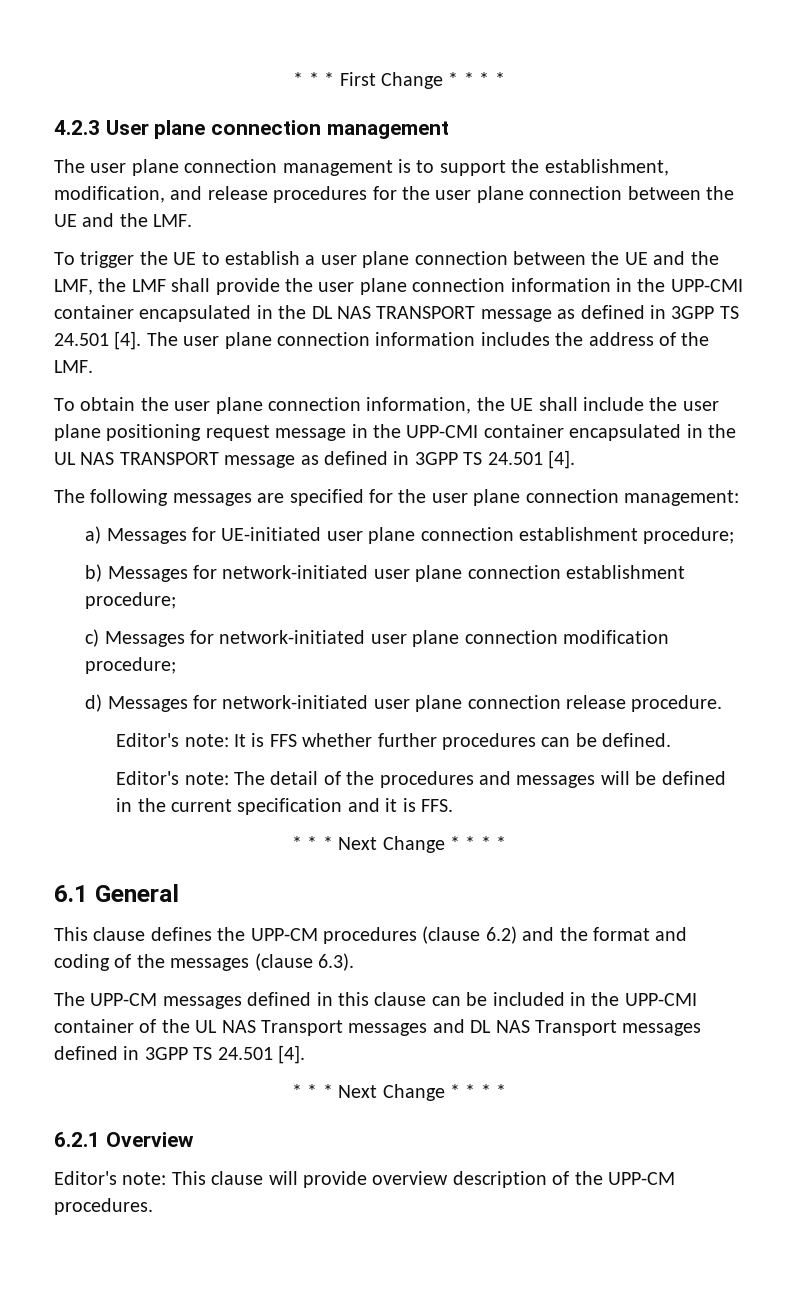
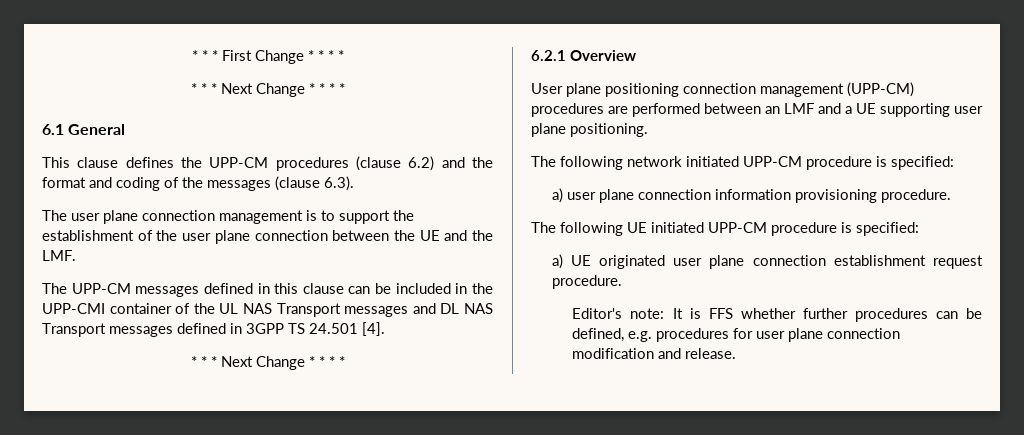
- 4.2.3 User plane connection management
- The user plane connection management is to support the establishment, modification, and release procedures for the user plane connection between the UE and the LMF.
- To trigger the UE to establish a user plane connection between the UE and the LMF, the LMF shall provide the user plane connection information in the UPP-CMI container encapsulated in the DL NAS TRANSPORT message as defined in 3GPP TS 24.501 [4]. The user plane connection information includes the address of the LMF.
- To obtain the user plane connection information, the UE shall include the user plane positioning request message in the UPP-CMI container encapsulated in the UL NAS TRANSPORT message as defined in 3GPP TS 24.501 [4].
- The following messages are specified for the user plane connection management:
- a) Messages for UE-initiated user plane connection establishment procedure;
- b) Messages for network-initiated user plane connection establishment procedure;
- c) Messages for network-initiated user plane connection modification procedure;
- d) Messages for network-initiated user plane connection release procedure.
- Editor's note: It is FFS whether further procedures can be defined.
- Editor's note: The detail of the procedures and messages will be defined in the current specification and it is FFS.
+ The user plane connection management is to support the establishment of the user plane connection between the UE and the LMF.
- Editor's note: This clause will provide overview description of the UPP-CM procedures.
+ User plane positioning connection management (UPP-CM) procedures are performed between an LMF and a UE supporting user plane positioning.
+ The following network initiated UPP-CM procedure is specified:
+ a) user plane connection information provisioning procedure.
+ The following UE initiated UPP-CM procedure is specified:
+ a) UE originated user plane connection establishment request procedure.
+ Editor's note: It is FFS whether further procedures can be defined, e.g. procedures for user plane connection modification and release.

